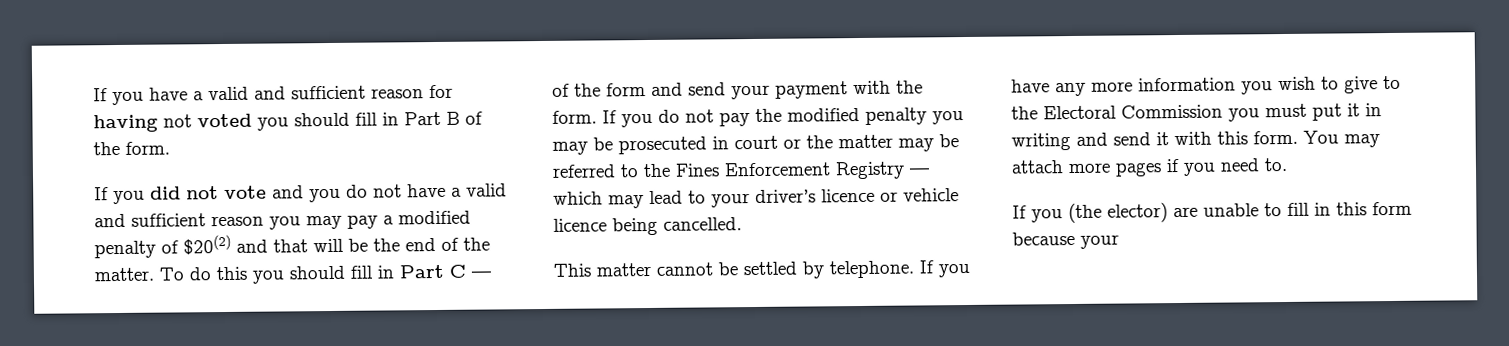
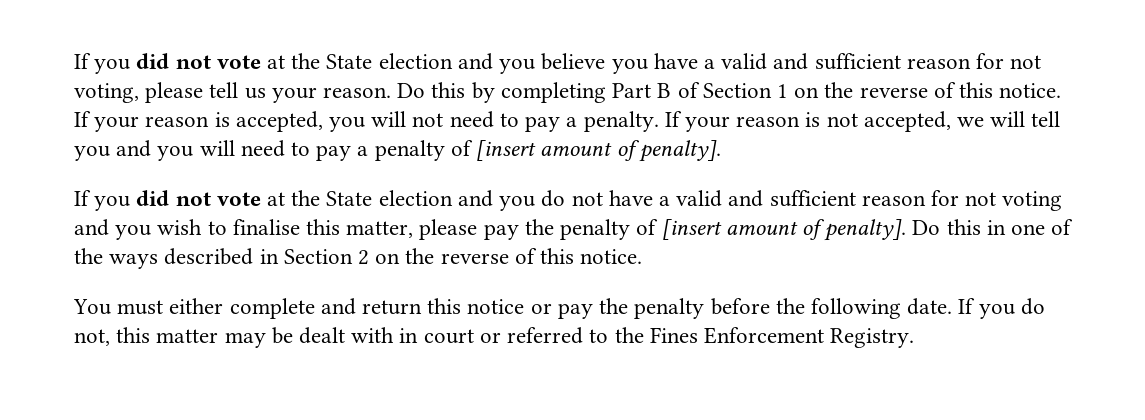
- If you have a valid and sufficient reason for having not voted you should fill in Part B of the form.
- If you did not vote and you do not have a valid and sufficient reason you may pay a modified penalty of $20(2) and that will be the end of the matter. To do this you should fill in Part C — of the form and send your payment with the form. If you do not pay the modified penalty you may be prosecuted in court or the matter may be referred to the Fines Enforcement Registry — which may lead to your driver’s licence or vehicle licence being cancelled.
- This matter cannot be settled by telephone. If you have any more information you wish to give to the Electoral Commission you must put it in writing and send it with this form. You may attach more pages if you need to.
- If you (the elector) are unable to fill in this form because your
+ If you did not vote at the State election and you believe you have a valid and sufficient reason for not voting, please tell us your reason. Do this by completing Part B of Section 1 on the reverse of this notice. If your reason is accepted, you will not need to pay a penalty. If your reason is not accepted, we will tell you and you will need to pay a penalty of [insert amount of penalty].
+ If you did not vote at the State election and you do not have a valid and sufficient reason for not voting and you wish to finalise this matter, please pay the penalty of [insert amount of penalty]. Do this in one of the ways described in Section 2 on the reverse of this notice.
+ You must either complete and return this notice or pay the penalty before the following date. If you do not, this matter may be dealt with in court or referred to the Fines Enforcement Registry.

